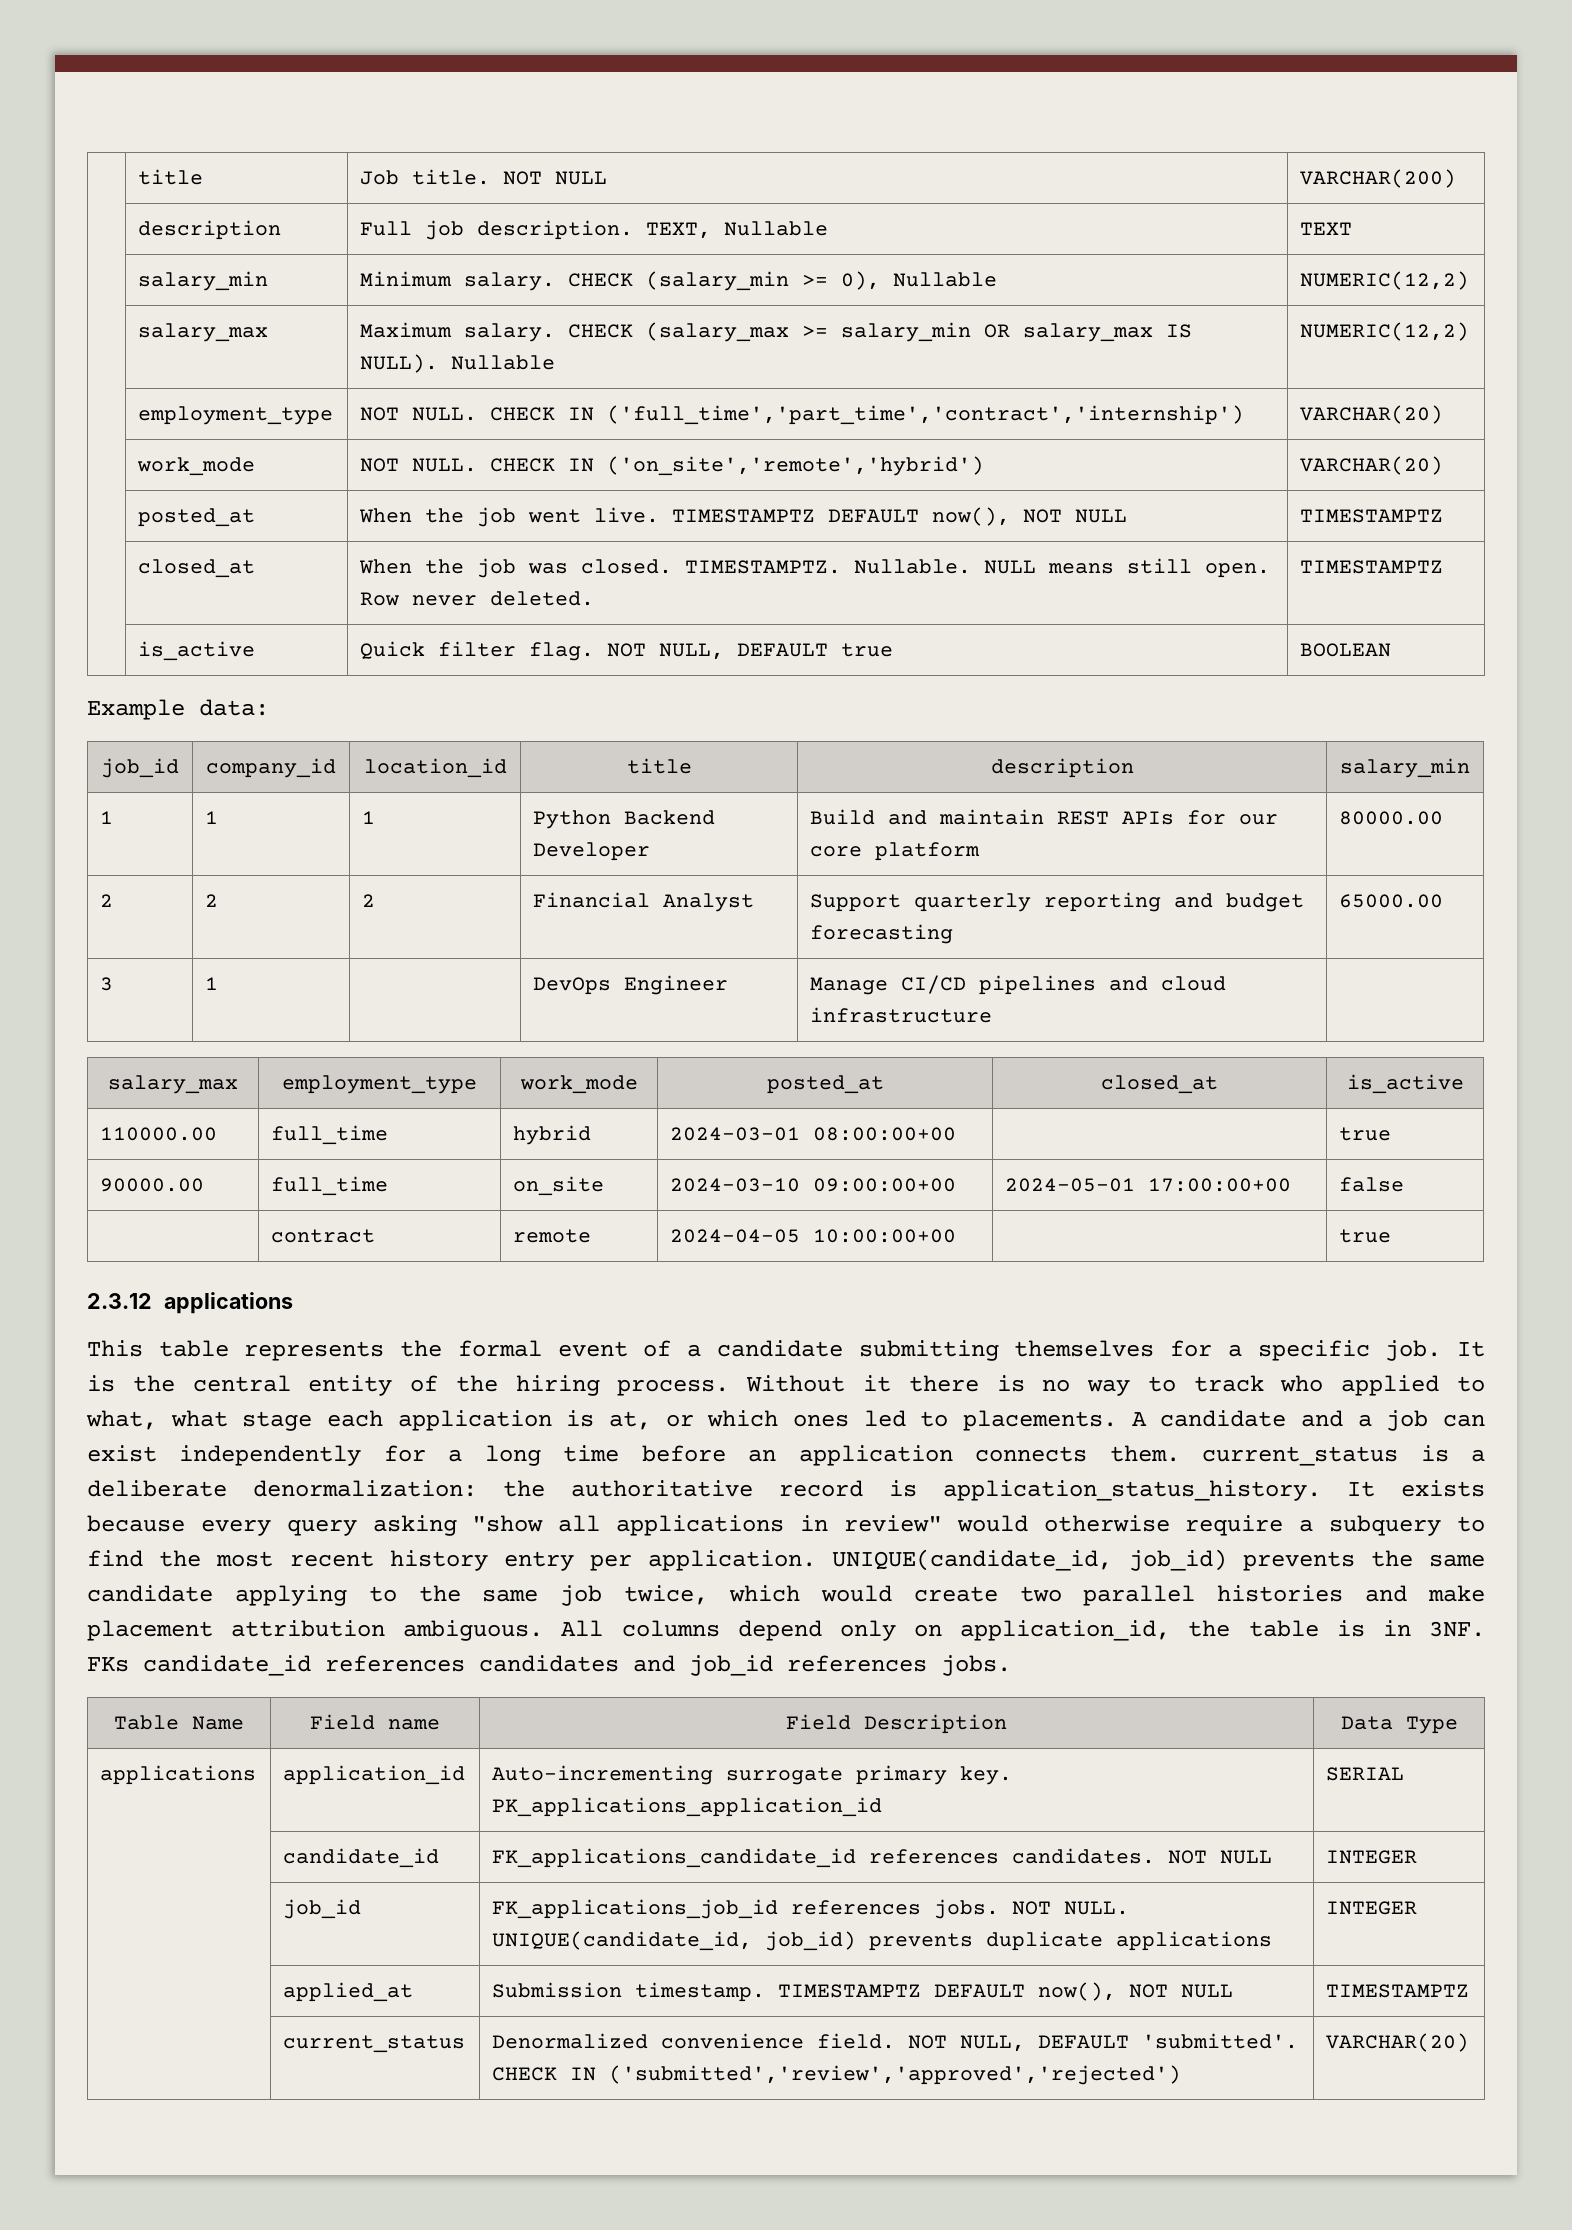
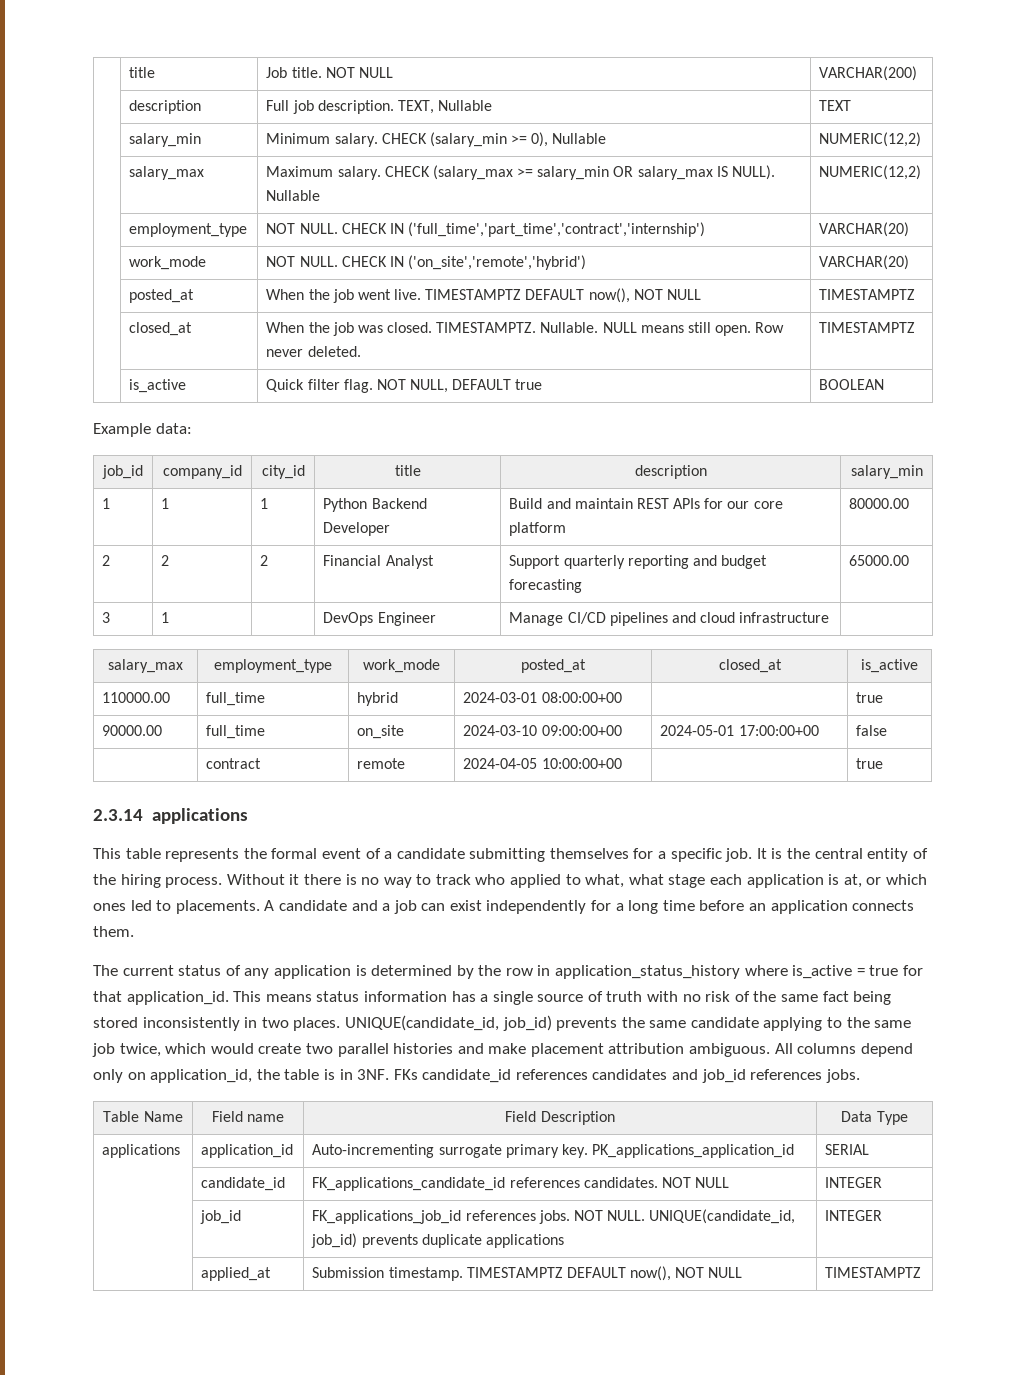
- job_id | company_id | location_id | title | description | salary_min
+ job_id | company_id | city_id | title | description | salary_min
- 2.3.12 applications
+ 2.3.14 applications
- A candidate and a job can exist independently for a long time before an application connects them. current_status is a deliberate denormalization: the authoritative record is application_status_history. It exists because every query asking "show all applications in review" would otherwise require a subquery to find the most recent history entry per application.
+ A candidate and a job can exist independently for a long time before an application connects them.
+ The current status of any application is determined by the row in application_status_history where is_active = true for that application_id. This means status information has a single source of truth with no risk of the same fact being stored inconsistently in two places.
- | current_status | Denormalized convenience field. NOT NULL, DEFAULT 'submitted'. CHECK IN ('submitted','review','approved','rejected') | VARCHAR(20)

